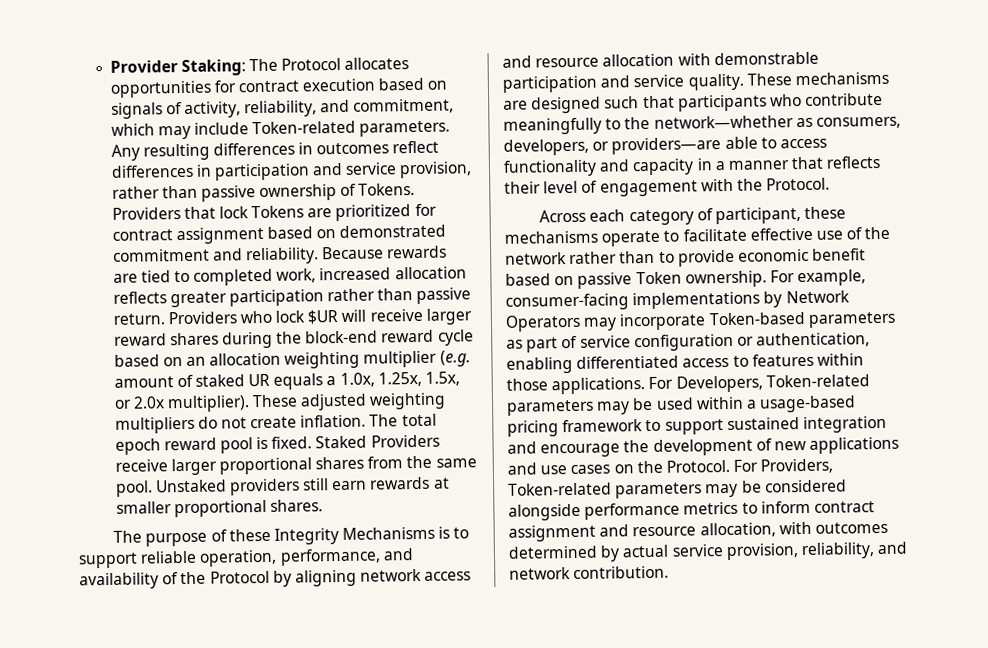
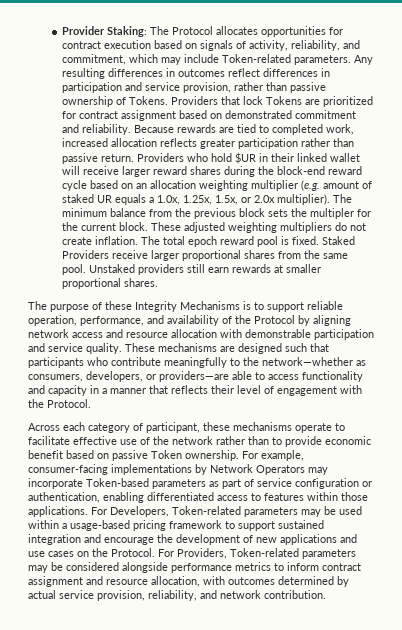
- Providers who lock $UR will receive larger reward shares during the block-end reward cycle based on an allocation weighting multiplier (e.g. amount of staked UR equals a 1.0x, 1.25x, 1.5x, or 2.0x multiplier).
+ Providers who hold $UR in their linked wallet will receive larger reward shares during the block-end reward cycle based on an allocation weighting multiplier (e.g. amount of staked UR equals a 1.0x, 1.25x, 1.5x, or 2.0x multiplier).
+ The minimum balance from the previous block sets the multipler for the current block.

